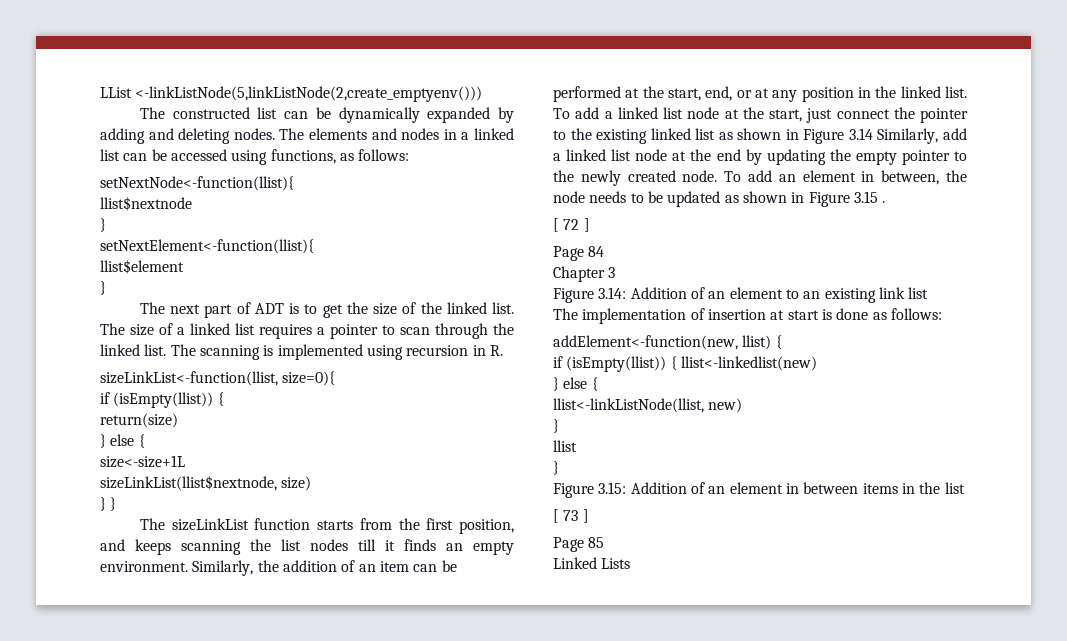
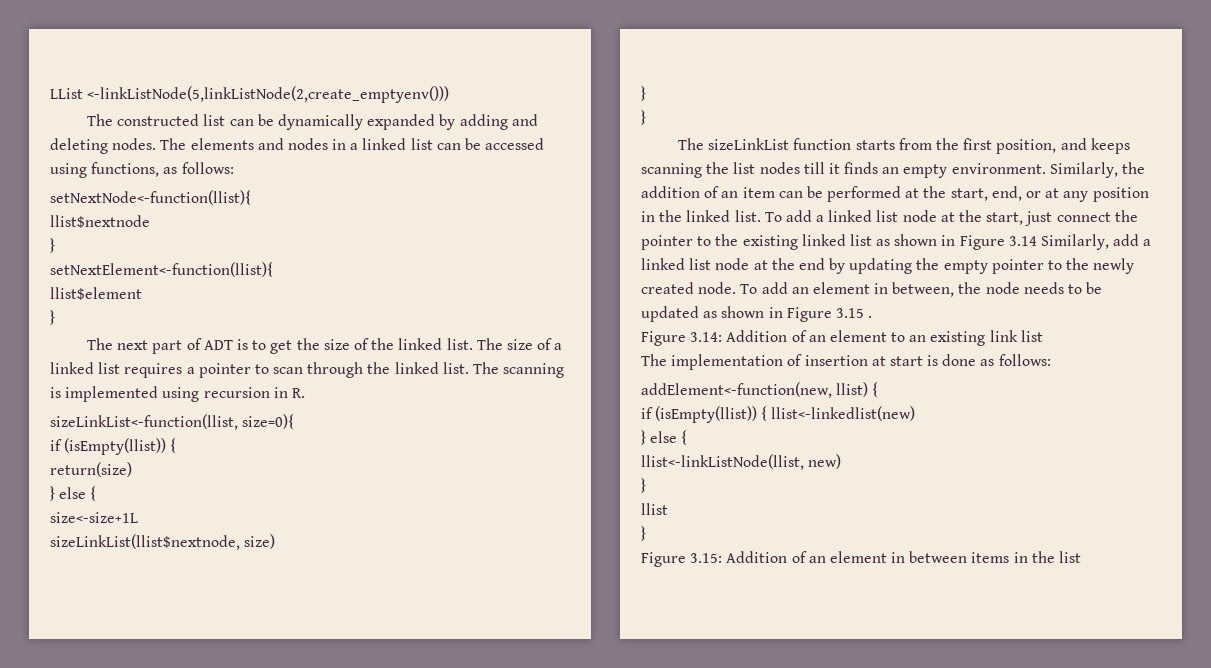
  sizeLinkList(llist$nextnode, size)
- } }
+ }
+ }
- [ 72 ]
- Page 84
- Chapter 3
- [ 73 ]
- Page 85
- Linked Lists

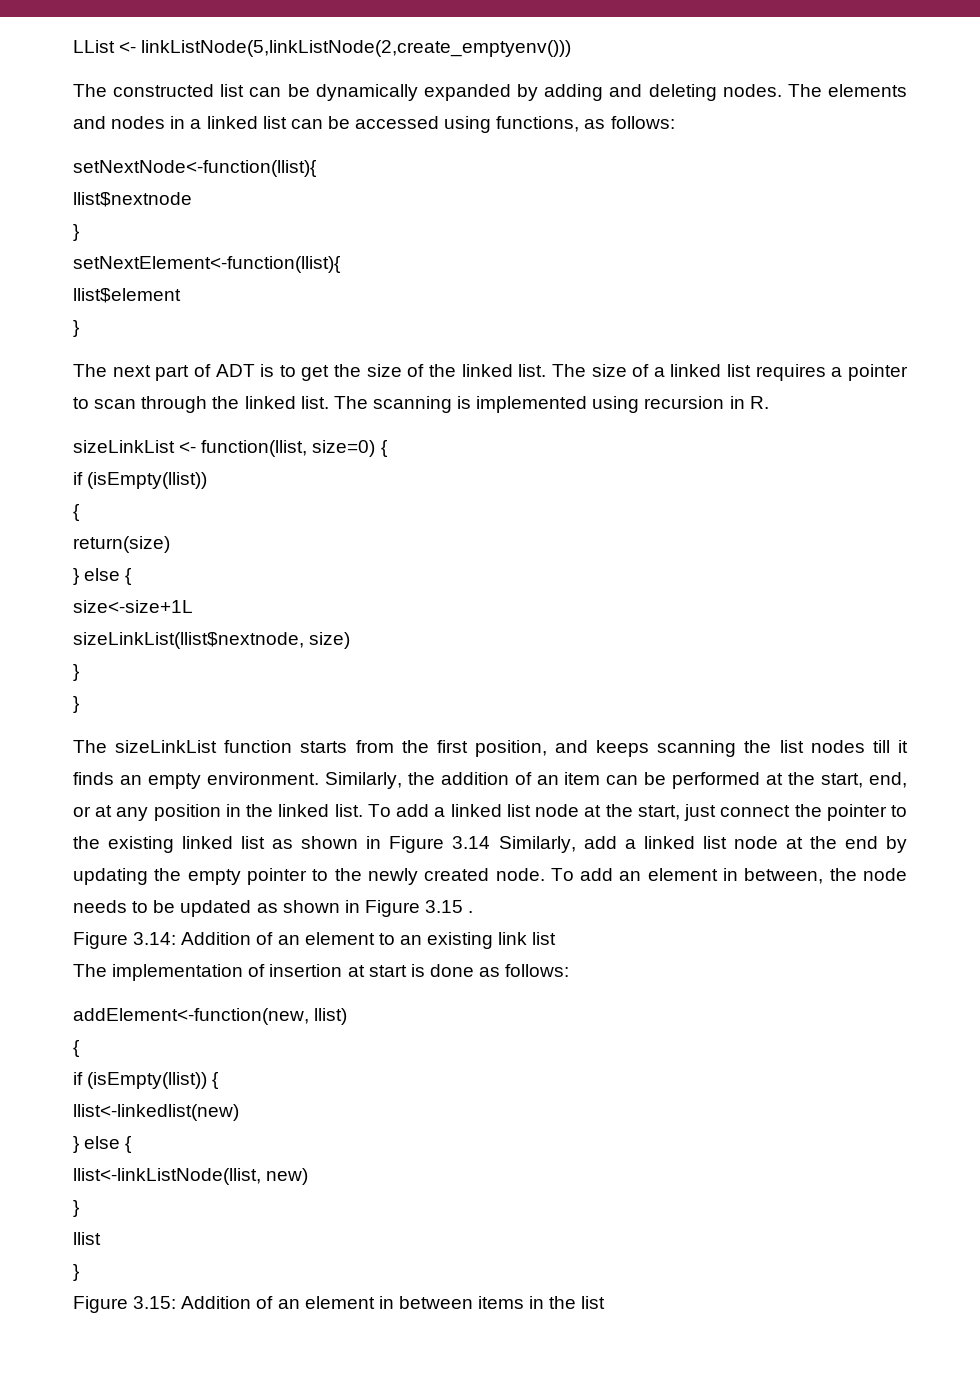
- LList <-linkListNode(5,linkListNode(2,create_emptyenv()))
+ LList <- linkListNode(5,linkListNode(2,create_emptyenv()))
- sizeLinkList<-function(llist, size=0){
- if (isEmpty(llist)) {
+ sizeLinkList <- function(llist, size=0) {
+ if (isEmpty(llist))
+ {
- addElement<-function(new, llist) {
+ addElement<-function(new, llist)
+ {
- if (isEmpty(llist)) { llist<-linkedlist(new)
+ if (isEmpty(llist)) {
+ llist<-linkedlist(new)

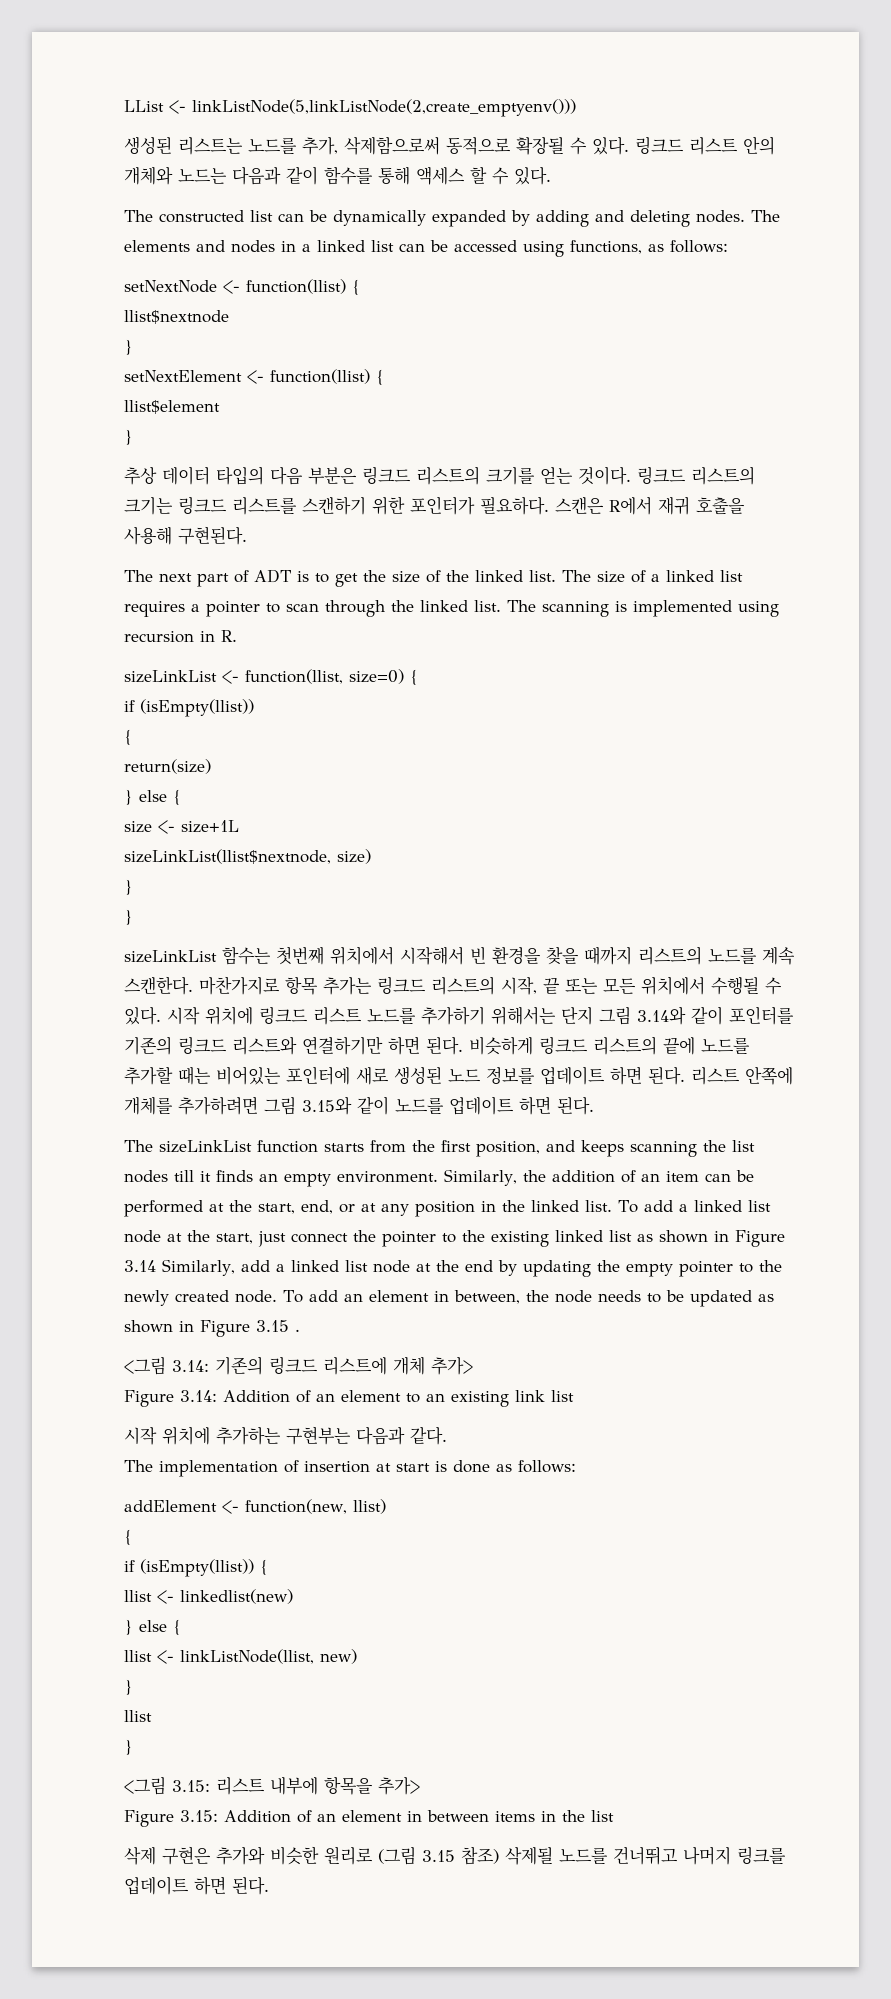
+ 생성된 리스트는 노드를 추가, 삭제함으로써 동적으로 확장될 수 있다. 링크드 리스트 안의 개체와 노드는 다음과 같이 함수를 통해 액세스 할 수 있다.
- setNextNode<-function(llist){
+ setNextNode <- function(llist) {
  llist$nextnode
  }
- setNextElement<-function(llist){
+ setNextElement <- function(llist) {
  llist$element
  }
+ 추상 데이터 타입의 다음 부분은 링크드 리스트의 크기를 얻는 것이다. 링크드 리스트의 크기는 링크드 리스트를 스캔하기 위한 포인터가 필요하다. 스캔은 R에서 재귀 호출을 사용해 구현된다.
- size<-size+1L
+ size <- size+1L
+ sizeLinkList 함수는 첫번째 위치에서 시작해서 빈 환경을 찾을 때까지 리스트의 노드를 계속 스캔한다. 마찬가지로 항목 추가는 링크드 리스트의 시작, 끝 또는 모든 위치에서 수행될 수 있다. 시작 위치에 링크드 리스트 노드를 추가하기 위해서는 단지 그림 3.14와 같이 포인터를 기존의 링크드 리스트와 연결하기만 하면 된다. 비슷하게 링크드 리스트의 끝에 노드를 추가할 때는 비어있는 포인터에 새로 생성된 노드 정보를 업데이트 하면 된다. 리스트 안쪽에 개체를 추가하려면 그림 3.15와 같이 노드를 업데이트 하면 된다.
+ <그림 3.14: 기존의 링크드 리스트에 개체 추가>
+ 시작 위치에 추가하는 구현부는 다음과 같다.
- addElement<-function(new, llist)
+ addElement <- function(new, llist)
- llist<-linkedlist(new)
+ llist <- linkedlist(new)
  } else {
- llist<-linkListNode(llist, new)
+ llist <- linkListNode(llist, new)
+ <그림 3.15: 리스트 내부에 항목을 추가>
+ 삭제 구현은 추가와 비슷한 원리로 (그림 3.15 참조) 삭제될 노드를 건너뛰고 나머지 링크를 업데이트 하면 된다.

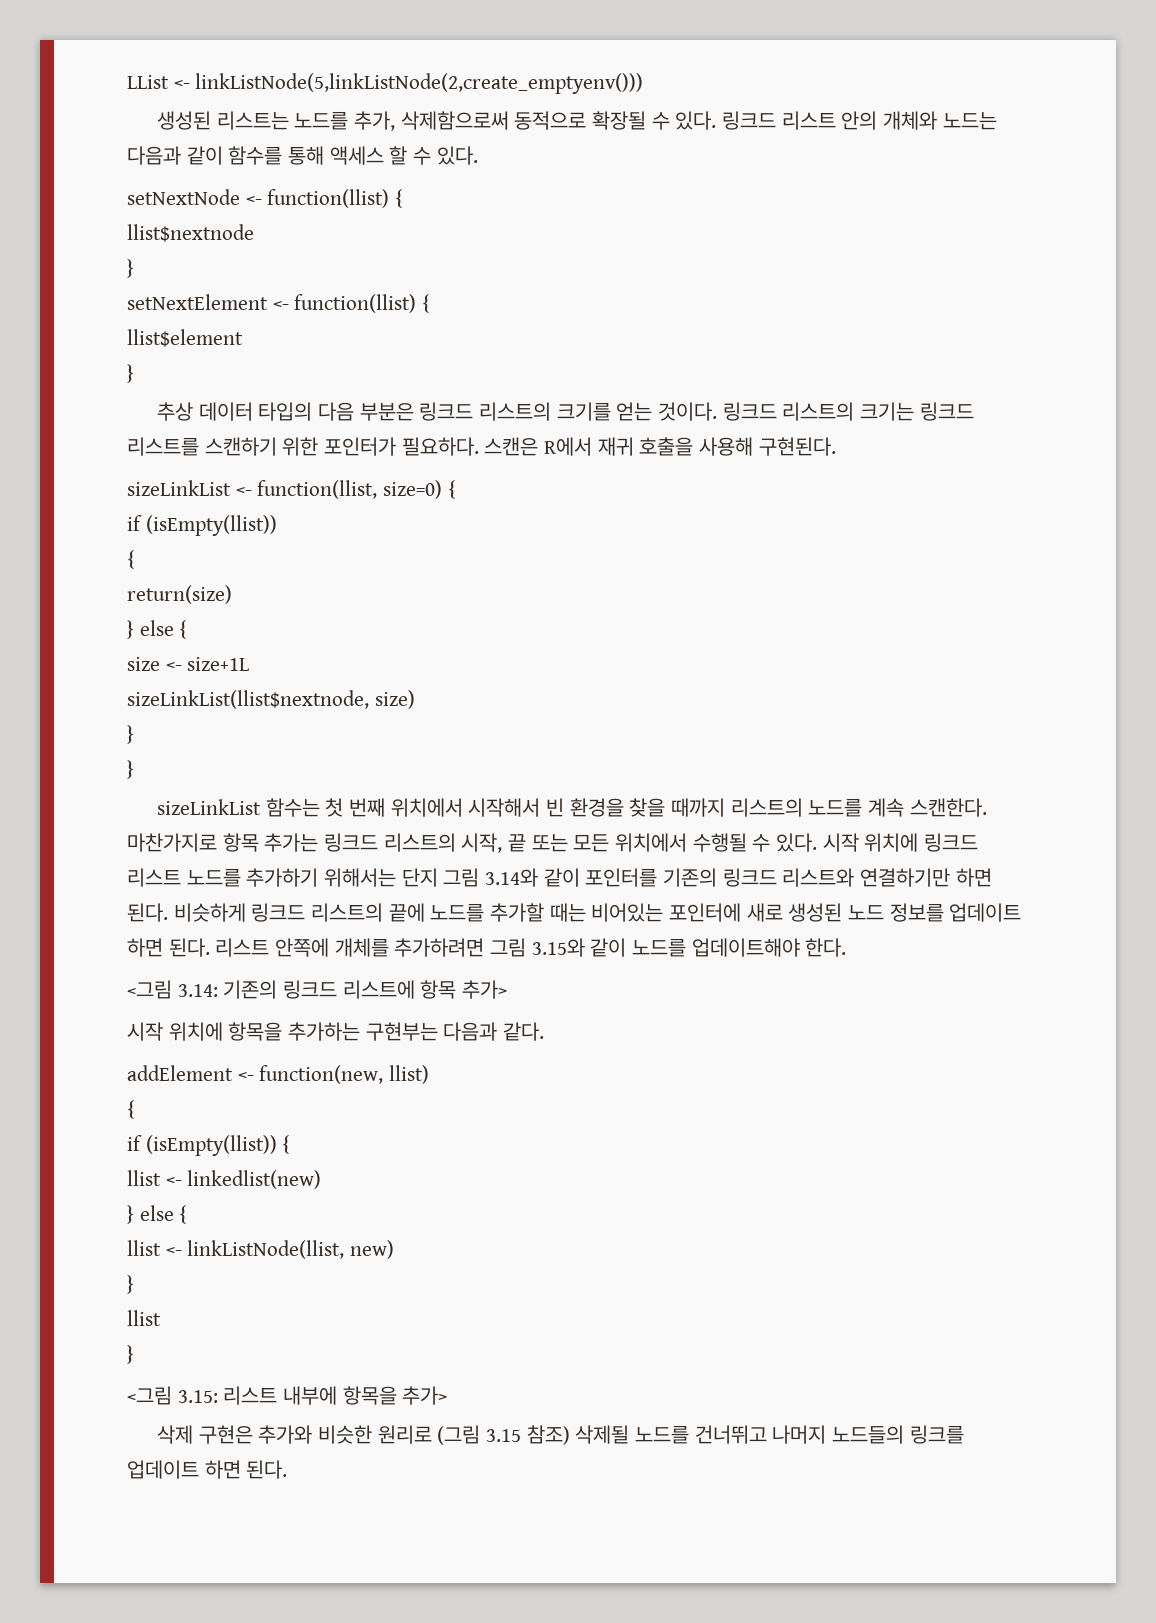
- The constructed list can be dynamically expanded by adding and deleting nodes. The elements and nodes in a linked list can be accessed using functions, as follows:
- The next part of ADT is to get the size of the linked list. The size of a linked list requires a pointer to scan through the linked list. The scanning is implemented using recursion in R.
- sizeLinkList 함수는 첫번째 위치에서 시작해서 빈 환경을 찾을 때까지 리스트의 노드를 계속 스캔한다.
+ sizeLinkList 함수는 첫 번째 위치에서 시작해서 빈 환경을 찾을 때까지 리스트의 노드를 계속 스캔한다.
- 리스트 안쪽에 개체를 추가하려면 그림 3.15와 같이 노드를 업데이트 하면 된다.
- The sizeLinkList function starts from the first position, and keeps scanning the list nodes till it finds an empty environment. Similarly, the addition of an item can be performed at the start, end, or at any position in the linked list. To add a linked list node at the start, just connect the pointer to the existing linked list as shown in Figure 3.14 Similarly, add a linked list node at the end by updating the empty pointer to the newly created node. To add an element in between, the node needs to be updated as shown in Figure 3.15 .
+ 리스트 안쪽에 개체를 추가하려면 그림 3.15와 같이 노드를 업데이트해야 한다.
- <그림 3.14: 기존의 링크드 리스트에 개체 추가>
- Figure 3.14: Addition of an element to an existing link list
- 시작 위치에 추가하는 구현부는 다음과 같다.
+ <그림 3.14: 기존의 링크드 리스트에 항목 추가>
+ 시작 위치에 항목을 추가하는 구현부는 다음과 같다.
- The implementation of insertion at start is done as follows:
- Figure 3.15: Addition of an element in between items in the list
- 삭제 구현은 추가와 비슷한 원리로 (그림 3.15 참조) 삭제될 노드를 건너뛰고 나머지 링크를 업데이트 하면 된다.
+ 삭제 구현은 추가와 비슷한 원리로 (그림 3.15 참조) 삭제될 노드를 건너뛰고 나머지 노드들의 링크를 업데이트 하면 된다.

